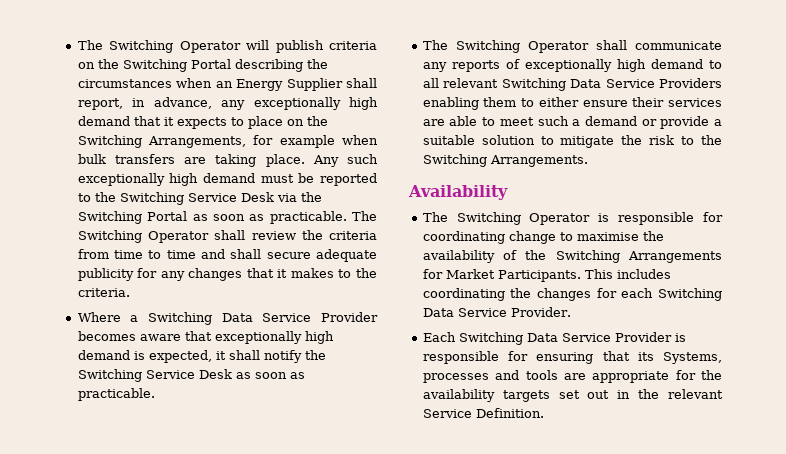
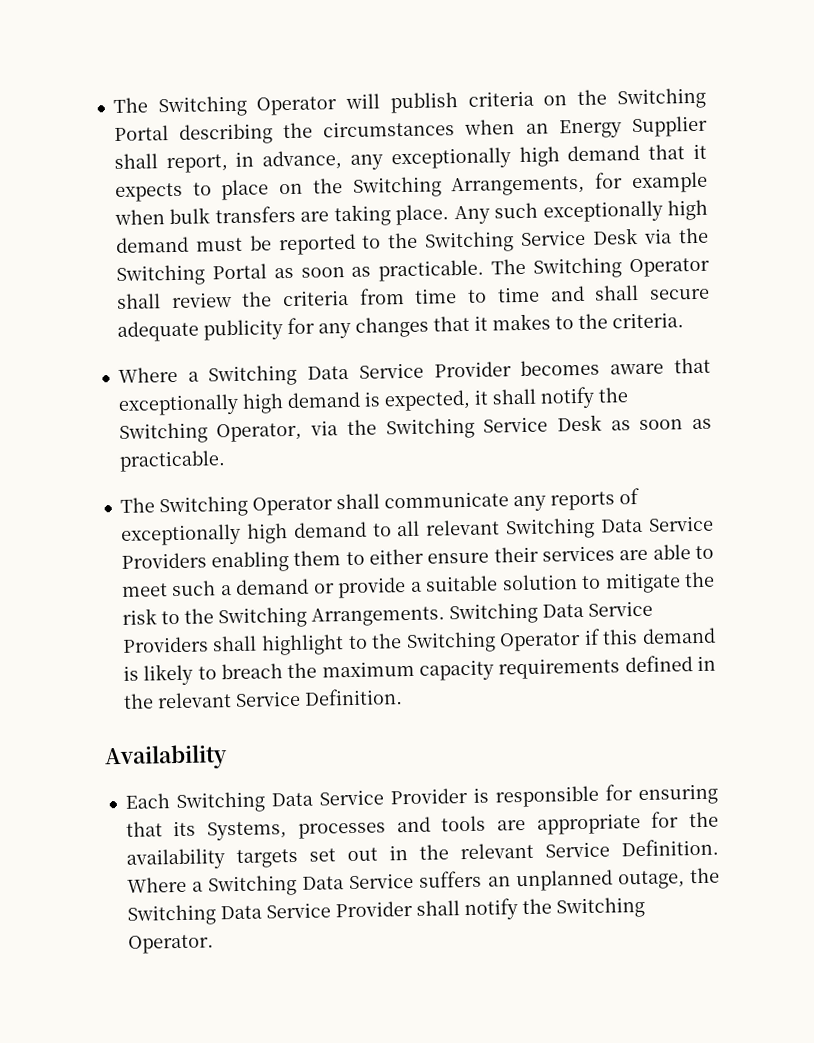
- Where a Switching Data Service Provider becomes aware that exceptionally high demand is expected, it shall notify the Switching Service Desk as soon as practicable.
+ Where a Switching Data Service Provider becomes aware that exceptionally high demand is expected, it shall notify the Switching Operator, via the Switching Service Desk as soon as practicable.
- The Switching Operator shall communicate any reports of exceptionally high demand to all relevant Switching Data Service Providers enabling them to either ensure their services are able to meet such a demand or provide a suitable solution to mitigate the risk to the Switching Arrangements.
+ The Switching Operator shall communicate any reports of exceptionally high demand to all relevant Switching Data Service Providers enabling them to either ensure their services are able to meet such a demand or provide a suitable solution to mitigate the risk to the Switching Arrangements. Switching Data Service Providers shall highlight to the Switching Operator if this demand is likely to breach the maximum capacity requirements defined in the relevant Service Definition.
  Availability
- The Switching Operator is responsible for coordinating change to maximise the availability of the Switching Arrangements for Market Participants. This includes coordinating the changes for each Switching Data Service Provider.
+ Where a Switching Data Service suffers an unplanned outage, the Switching Data Service Provider shall notify the Switching Operator.

